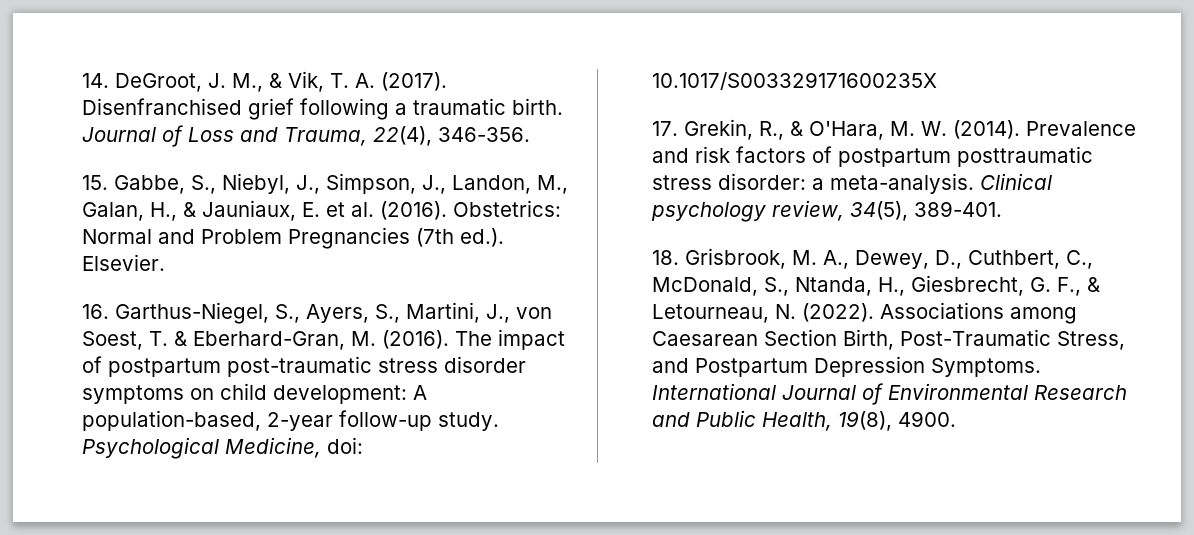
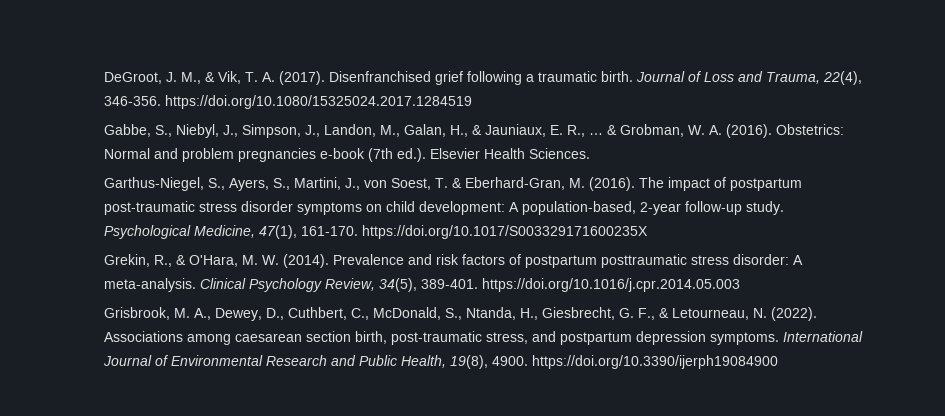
- 14. DeGroot, J. M., & Vik, T. A. (2017).
+ DeGroot, J. M., & Vik, T. A. (2017).
- Journal of Loss and Trauma, 22(4), 346-356.
- 15. Gabbe, S., Niebyl, J., Simpson, J., Landon, M., Galan, H., & Jauniaux, E. et al. (2016). Obstetrics: Normal and Problem Pregnancies (7th ed.). Elsevier.
- 16. Garthus-Niegel, S., Ayers, S., Martini, J., von Soest, T. & Eberhard-Gran, M. (2016).
+ Journal of Loss and Trauma, 22(4), 346-356. https://doi.org/10.1080/15325024.2017.1284519
+ Gabbe, S., Niebyl, J., Simpson, J., Landon, M., Galan, H., & Jauniaux, E. R., … & Grobman, W. A. (2016). Obstetrics: Normal and problem pregnancies e-book (7th ed.). Elsevier Health Sciences.
+ Garthus-Niegel, S., Ayers, S., Martini, J., von Soest, T. & Eberhard-Gran, M. (2016).
- Psychological Medicine, doi: 10.1017/S003329171600235X
- 17. Grekin, R., & O'Hara, M. W. (2014).
+ Psychological Medicine, 47(1), 161-170. https://doi.org/10.1017/S003329171600235X
+ Grekin, R., & O'Hara, M. W. (2014).
- Prevalence and risk factors of postpartum posttraumatic stress disorder: a meta-analysis.
+ Prevalence and risk factors of postpartum posttraumatic stress disorder: A meta-analysis.
- Clinical psychology review, 34(5), 389-401.
- 18. Grisbrook, M. A., Dewey, D., Cuthbert, C., McDonald, S., Ntanda, H., Giesbrecht, G. F., & Letourneau, N. (2022).
+ Clinical Psychology Review, 34(5), 389-401. https://doi.org/10.1016/j.cpr.2014.05.003
+ Grisbrook, M. A., Dewey, D., Cuthbert, C., McDonald, S., Ntanda, H., Giesbrecht, G. F., & Letourneau, N. (2022).
- Associations among Caesarean Section Birth, Post-Traumatic Stress, and Postpartum Depression Symptoms.
+ Associations among caesarean section birth, post-traumatic stress, and postpartum depression symptoms.
- International Journal of Environmental Research and Public Health, 19(8), 4900.
+ International Journal of Environmental Research and Public Health, 19(8), 4900. https://doi.org/10.3390/ijerph19084900

